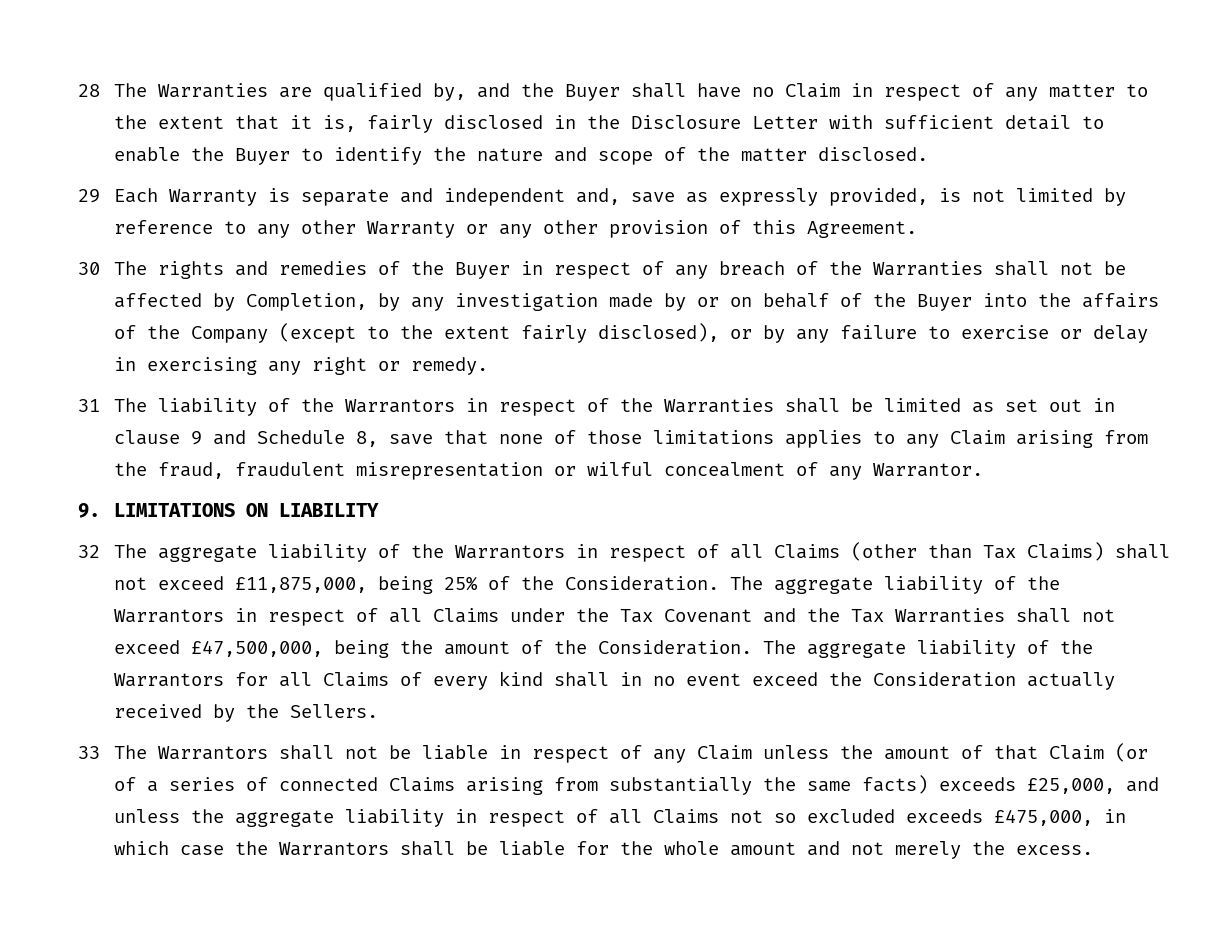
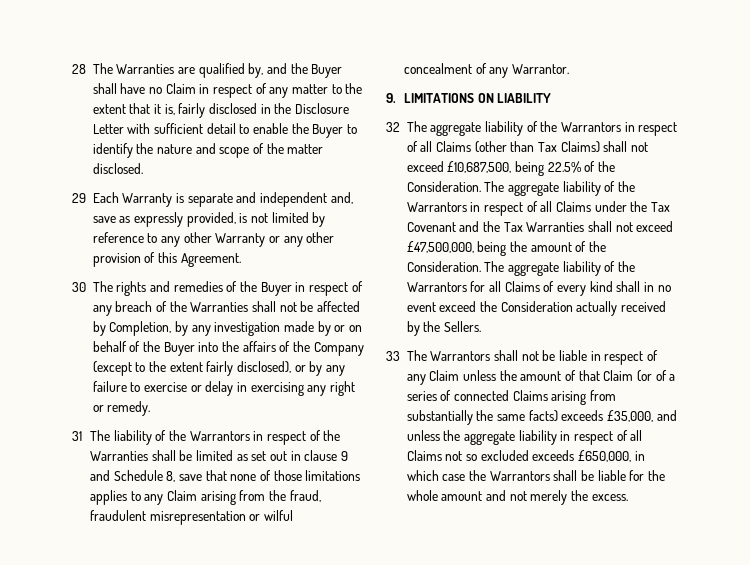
- 32 The aggregate liability of the Warrantors in respect of all Claims (other than Tax Claims) shall not exceed £11,875,000, being 25% of the Consideration.
+ 32 The aggregate liability of the Warrantors in respect of all Claims (other than Tax Claims) shall not exceed £10,687,500, being 22.5% of the Consideration.
- 33 The Warrantors shall not be liable in respect of any Claim unless the amount of that Claim (or of a series of connected Claims arising from substantially the same facts) exceeds £25,000, and unless the aggregate liability in respect of all Claims not so excluded exceeds £475,000, in which case the Warrantors shall be liable for the whole amount and not merely the excess.
+ 33 The Warrantors shall not be liable in respect of any Claim unless the amount of that Claim (or of a series of connected Claims arising from substantially the same facts) exceeds £35,000, and unless the aggregate liability in respect of all Claims not so excluded exceeds £650,000, in which case the Warrantors shall be liable for the whole amount and not merely the excess.

